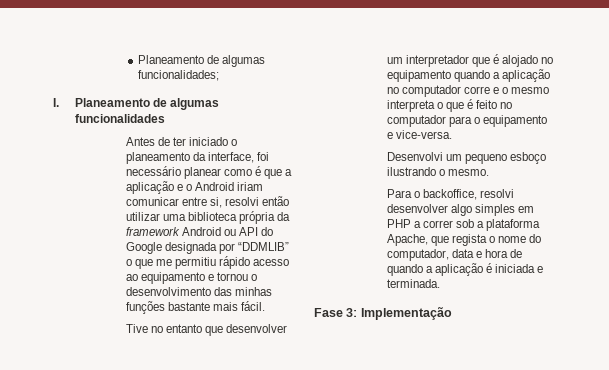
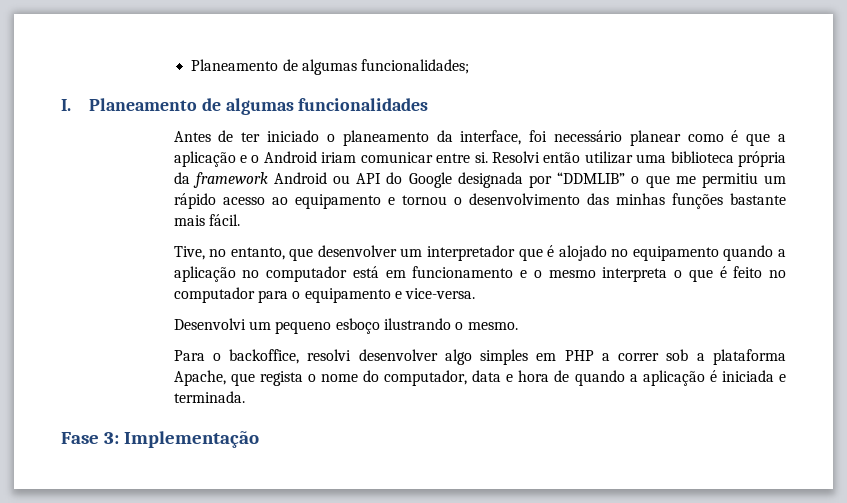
- Antes de ter iniciado o planeamento da interface, foi necessário planear como é que a aplicação e o Android iriam comunicar entre si, resolvi então utilizar uma biblioteca própria da framework Android ou API do Google designada por “DDMLIB” o que me permitiu rápido acesso ao equipamento e tornou o desenvolvimento das minhas funções bastante mais fácil.
+ Antes de ter iniciado o planeamento da interface, foi necessário planear como é que a aplicação e o Android iriam comunicar entre si. Resolvi então utilizar uma biblioteca própria da framework Android ou API do Google designada por “DDMLIB” o que me permitiu um rápido acesso ao equipamento e tornou o desenvolvimento das minhas funções bastante mais fácil.
- Tive no entanto que desenvolver um interpretador que é alojado no equipamento quando a aplicação no computador corre e o mesmo interpreta o que é feito no computador para o equipamento e vice-versa.
+ Tive, no entanto, que desenvolver um interpretador que é alojado no equipamento quando a aplicação no computador está em funcionamento e o mesmo interpreta o que é feito no computador para o equipamento e vice-versa.

